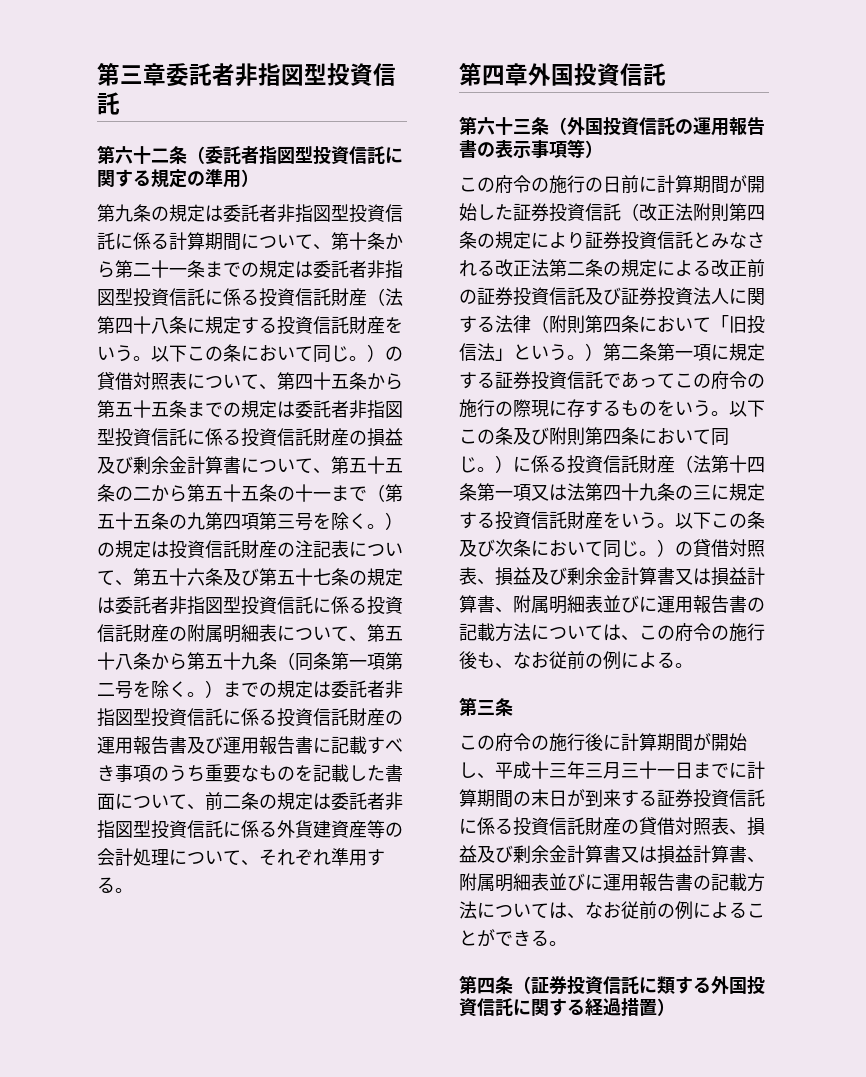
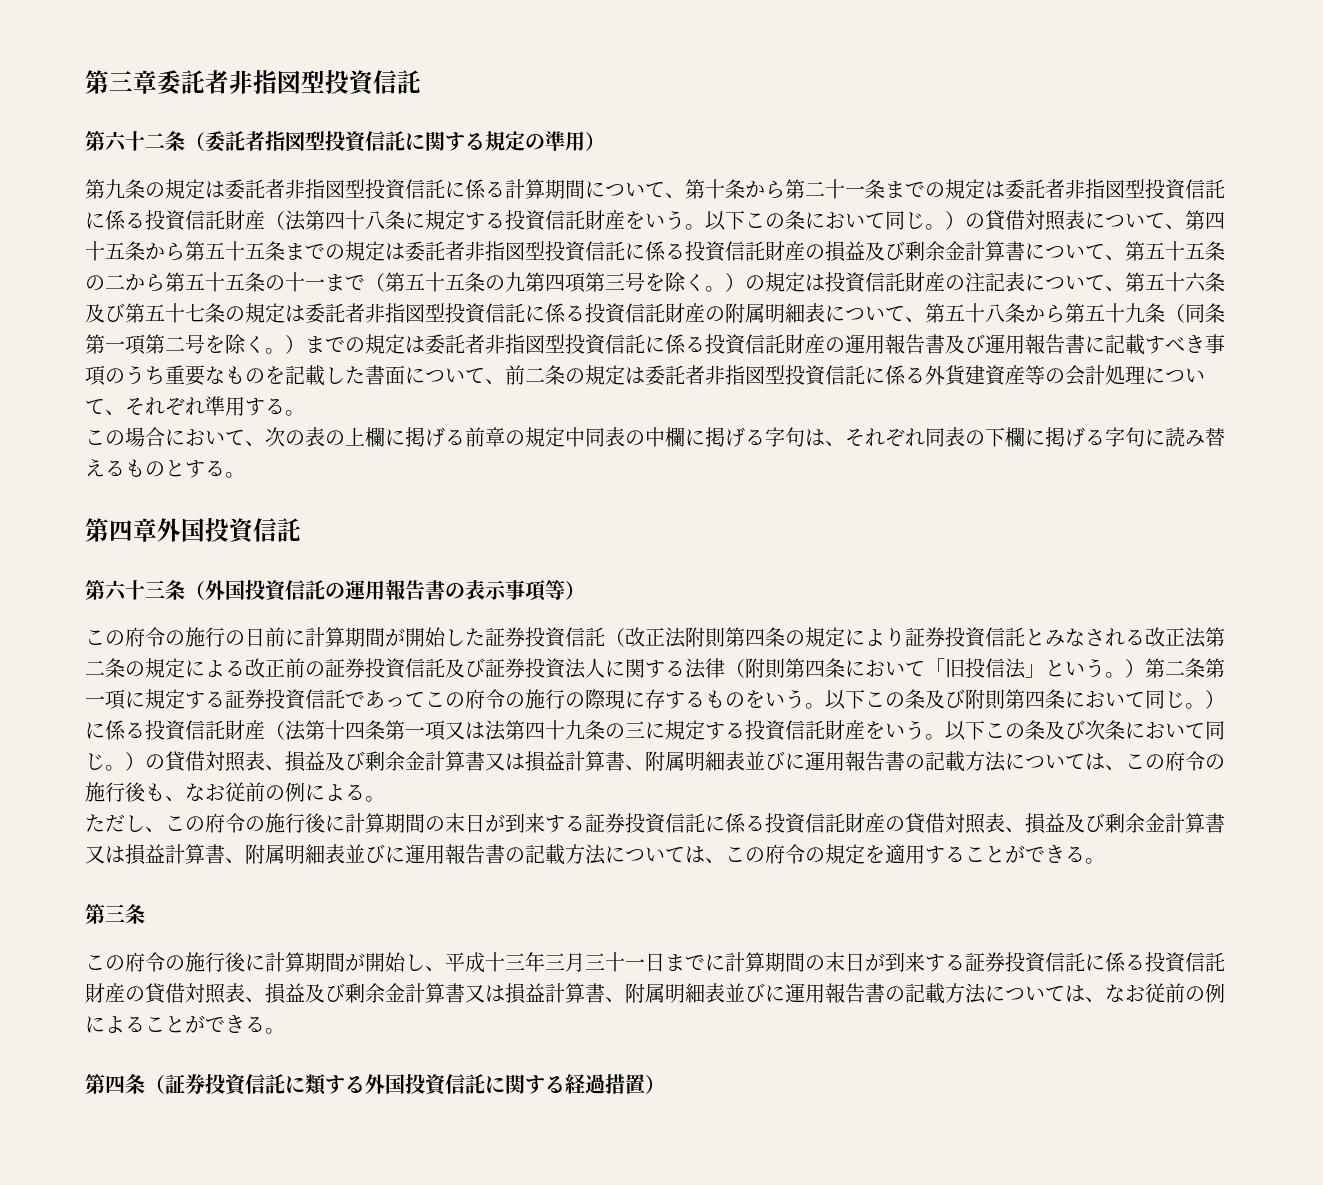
+ この場合において、次の表の上欄に掲げる前章の規定中同表の中欄に掲げる字句は、それぞれ同表の下欄に掲げる字句に読み替えるものとする。
+ ただし、この府令の施行後に計算期間の末日が到来する証券投資信託に係る投資信託財産の貸借対照表、損益及び剰余金計算書又は損益計算書、附属明細表並びに運用報告書の記載方法については、この府令の規定を適用することができる。

